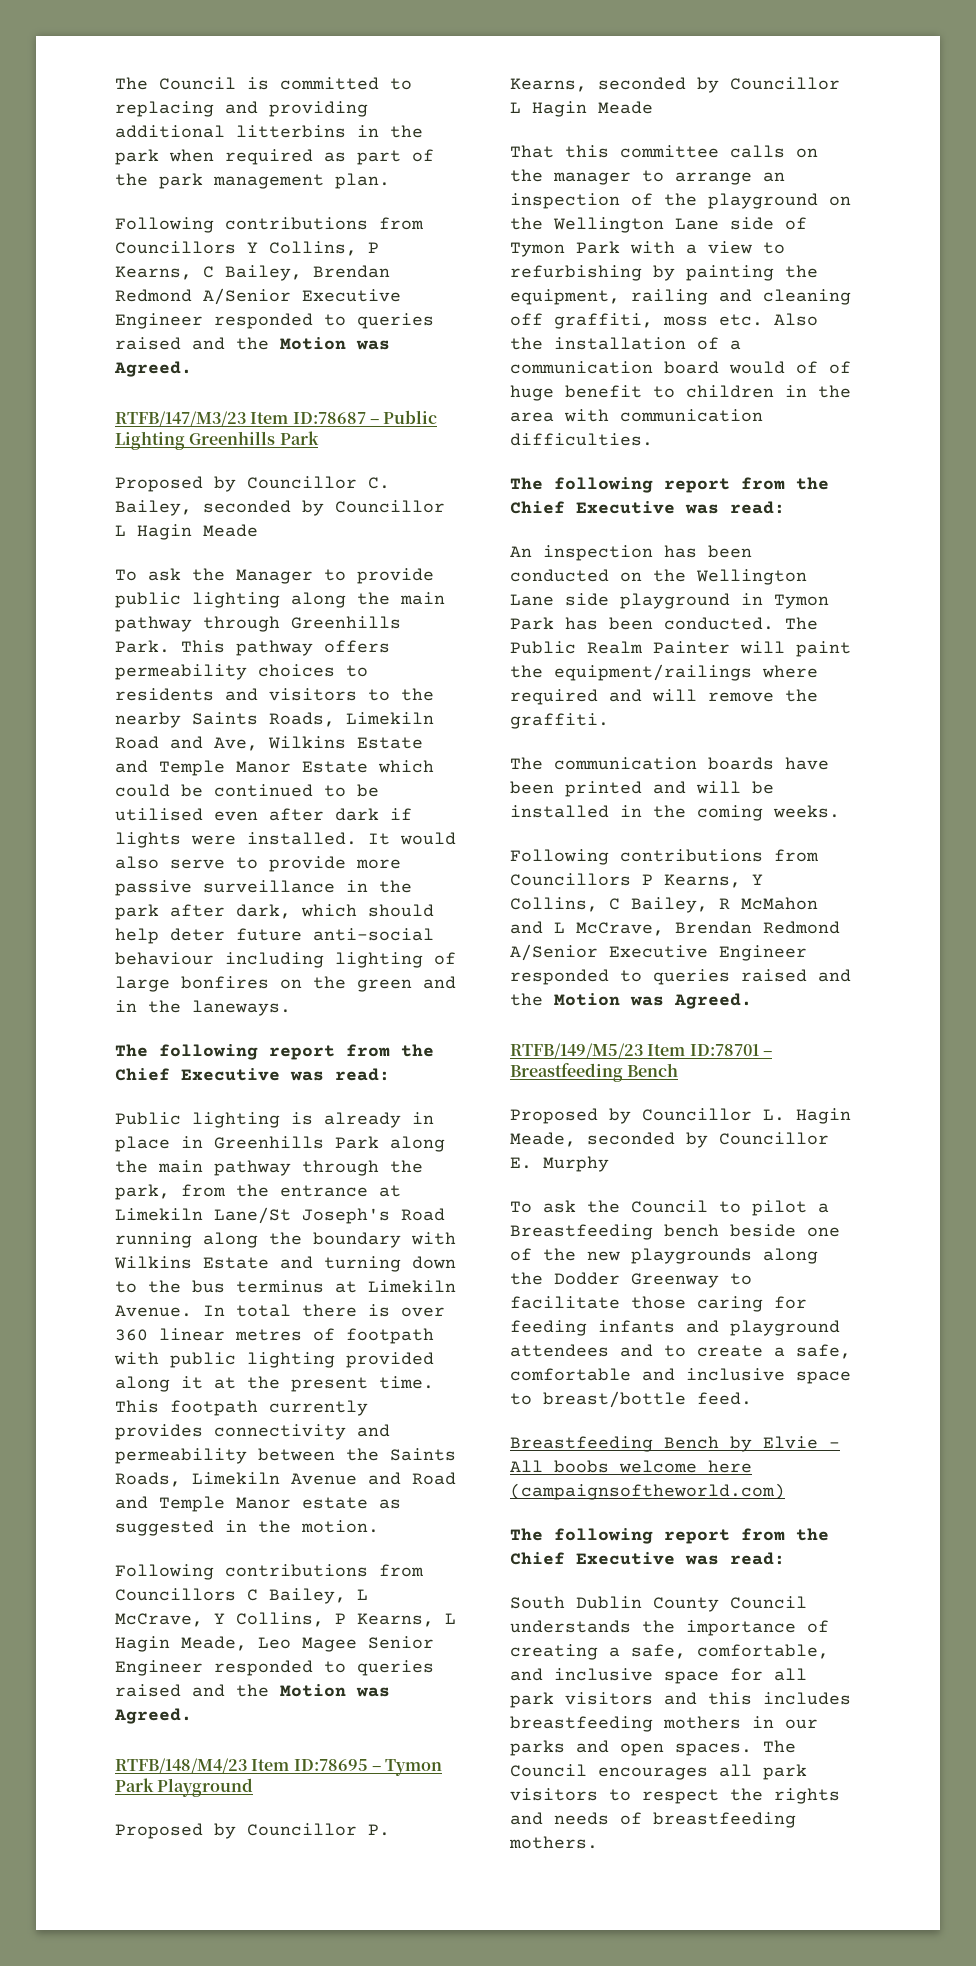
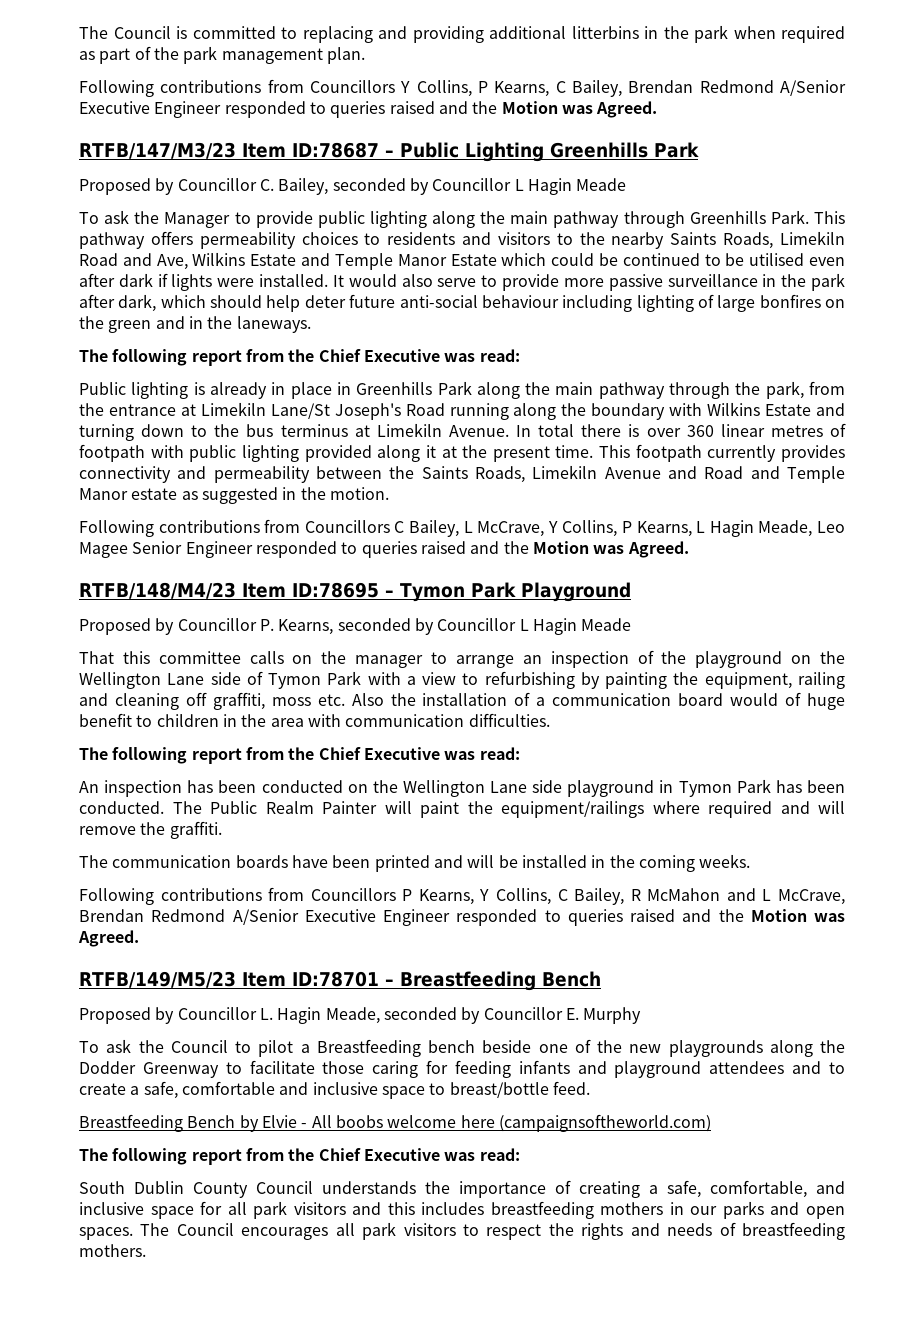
- That this committee calls on the manager to arrange an inspection of the playground on the Wellington Lane side of Tymon Park with a view to refurbishing by painting the equipment, railing and cleaning off graffiti, moss etc. Also the installation of a communication board would of of huge benefit to children in the area with communication difficulties.
+ That this committee calls on the manager to arrange an inspection of the playground on the Wellington Lane side of Tymon Park with a view to refurbishing by painting the equipment, railing and cleaning off graffiti, moss etc. Also the installation of a communication board would of huge benefit to children in the area with communication difficulties.

